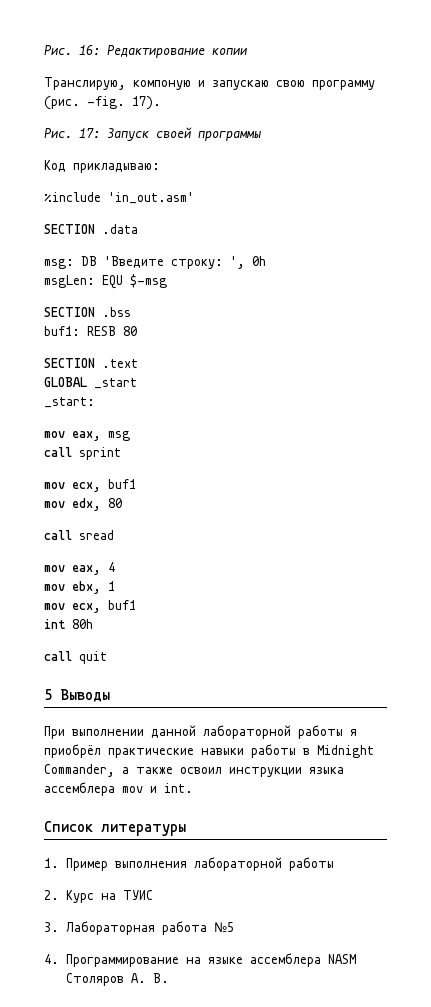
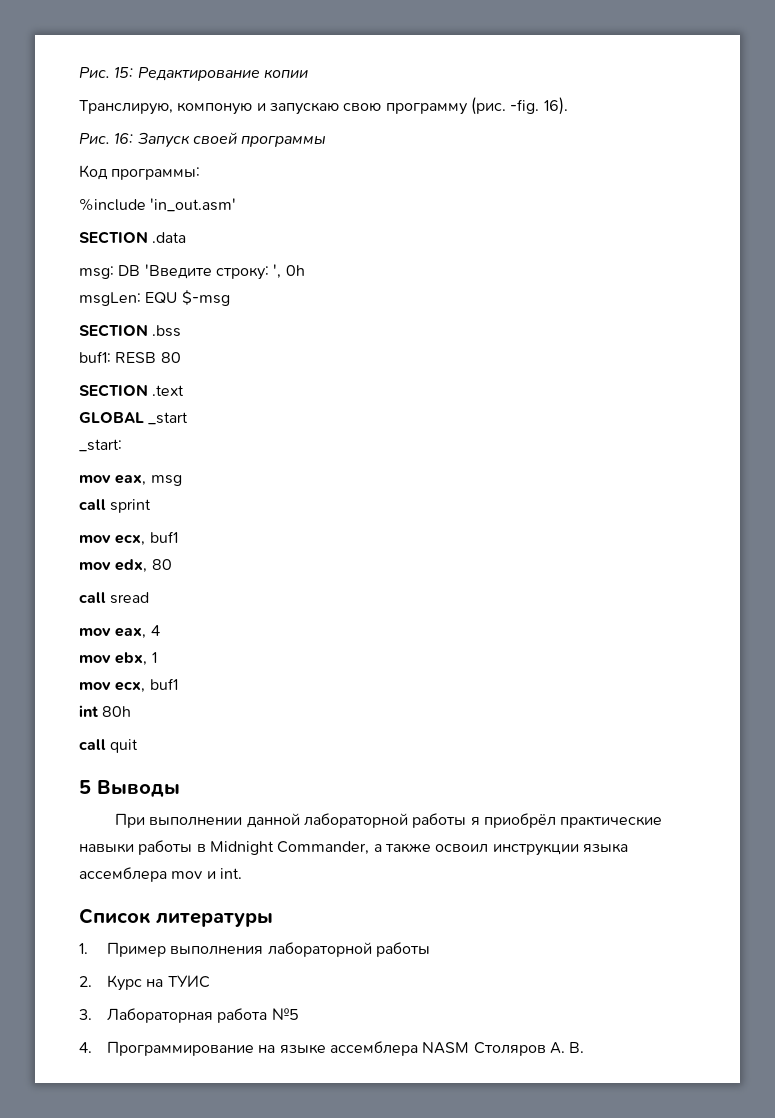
- Рис. 16: Редактирование копии
+ Рис. 15: Редактирование копии
- 17).
- Рис. 17: Запуск своей программы
+ 16).
+ Рис. 16: Запуск своей программы
- Код прикладываю:
+ Код программы:

